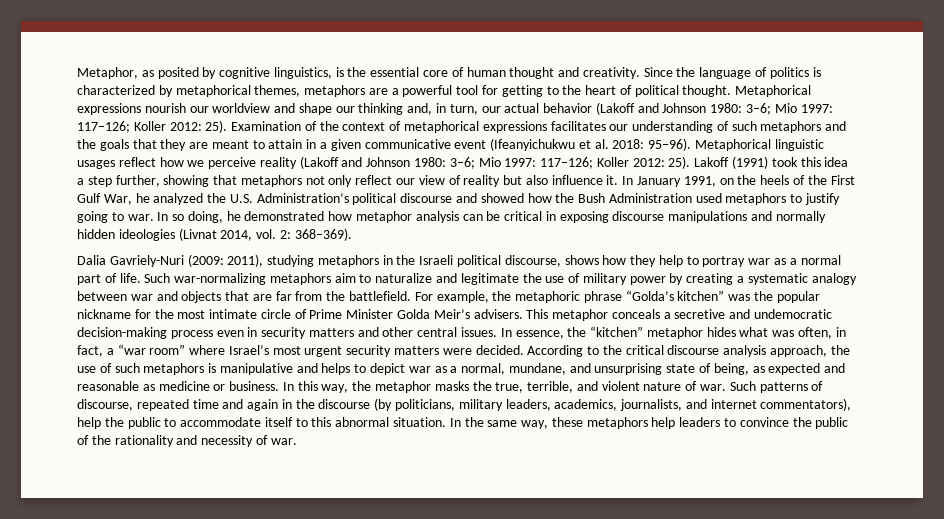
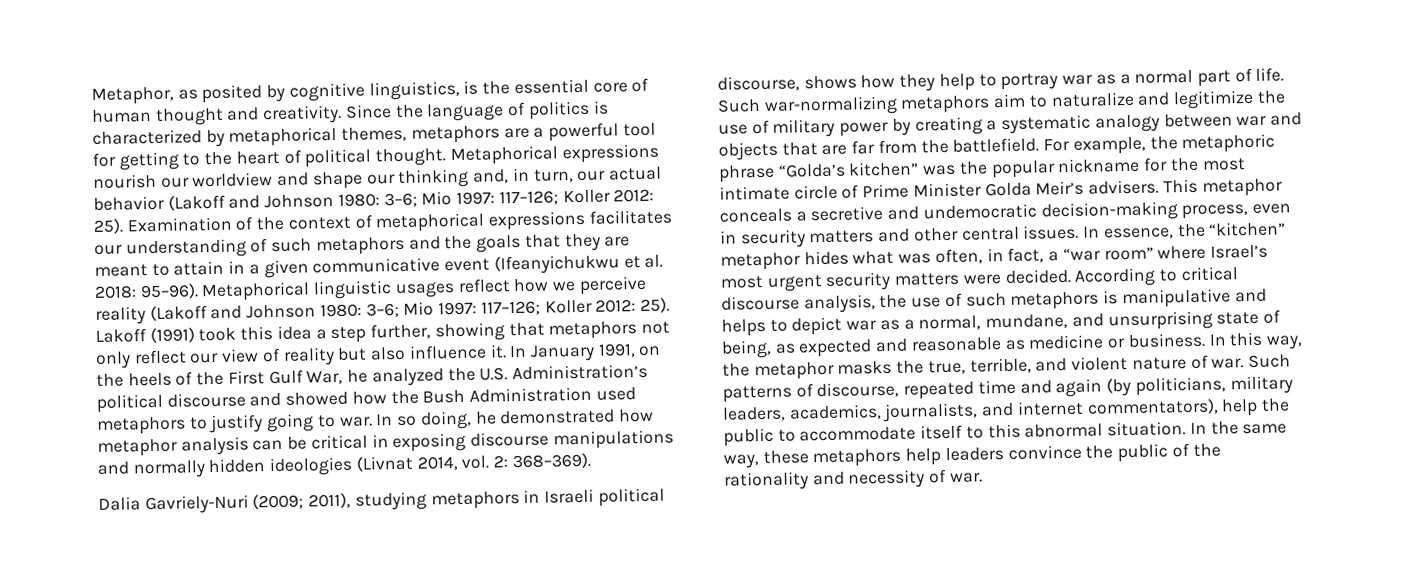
- Dalia Gavriely-Nuri (2009: 2011), studying metaphors in the Israeli political discourse, shows how they help to portray war as a normal part of life.
+ Dalia Gavriely-Nuri (2009; 2011), studying metaphors in Israeli political discourse, shows how they help to portray war as a normal part of life.
- Such war-normalizing metaphors aim to naturalize and legitimate the use of military power by creating a systematic analogy between war and objects that are far from the battlefield.
+ Such war-normalizing metaphors aim to naturalize and legitimize the use of military power by creating a systematic analogy between war and objects that are far from the battlefield.
- This metaphor conceals a secretive and undemocratic decision-making process even in security matters and other central issues.
+ This metaphor conceals a secretive and undemocratic decision-making process, even in security matters and other central issues.
- According to the critical discourse analysis approach, the use of such metaphors is manipulative and helps to depict war as a normal, mundane, and unsurprising state of being, as expected and reasonable as medicine or business.
+ According to critical discourse analysis, the use of such metaphors is manipulative and helps to depict war as a normal, mundane, and unsurprising state of being, as expected and reasonable as medicine or business.
- Such patterns of discourse, repeated time and again in the discourse (by politicians, military leaders, academics, journalists, and internet commentators), help the public to accommodate itself to this abnormal situation.
+ Such patterns of discourse, repeated time and again (by politicians, military leaders, academics, journalists, and internet commentators), help the public to accommodate itself to this abnormal situation.
- In the same way, these metaphors help leaders to convince the public of the rationality and necessity of war.
+ In the same way, these metaphors help leaders convince the public of the rationality and necessity of war.

